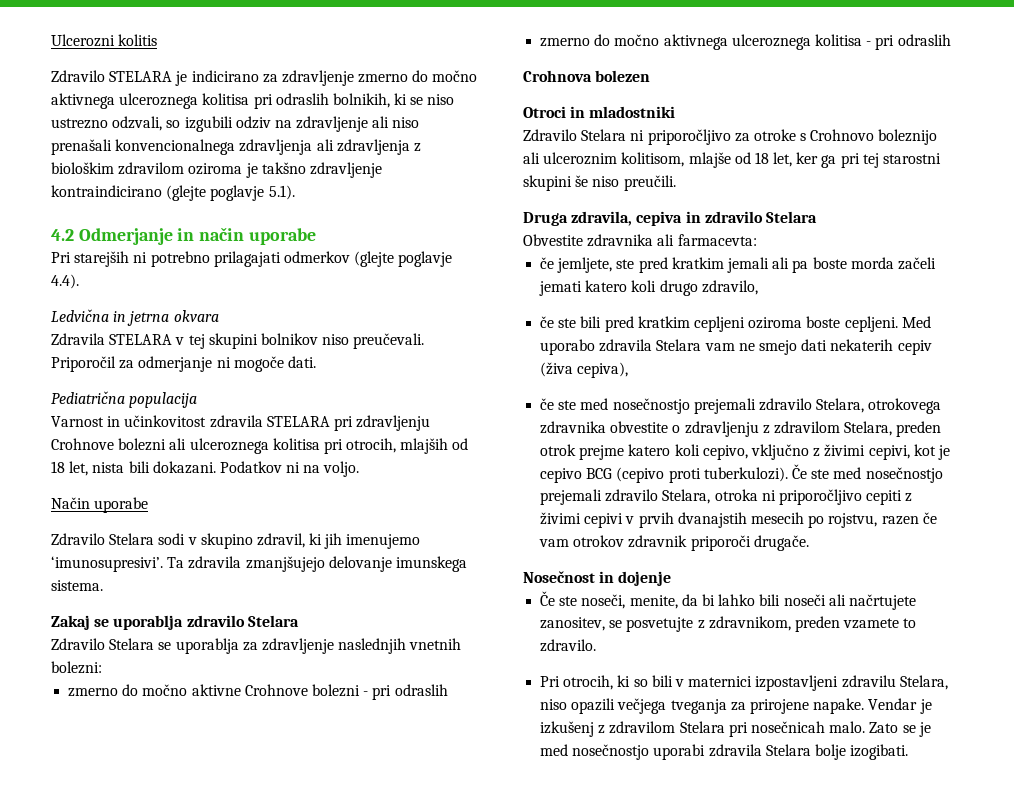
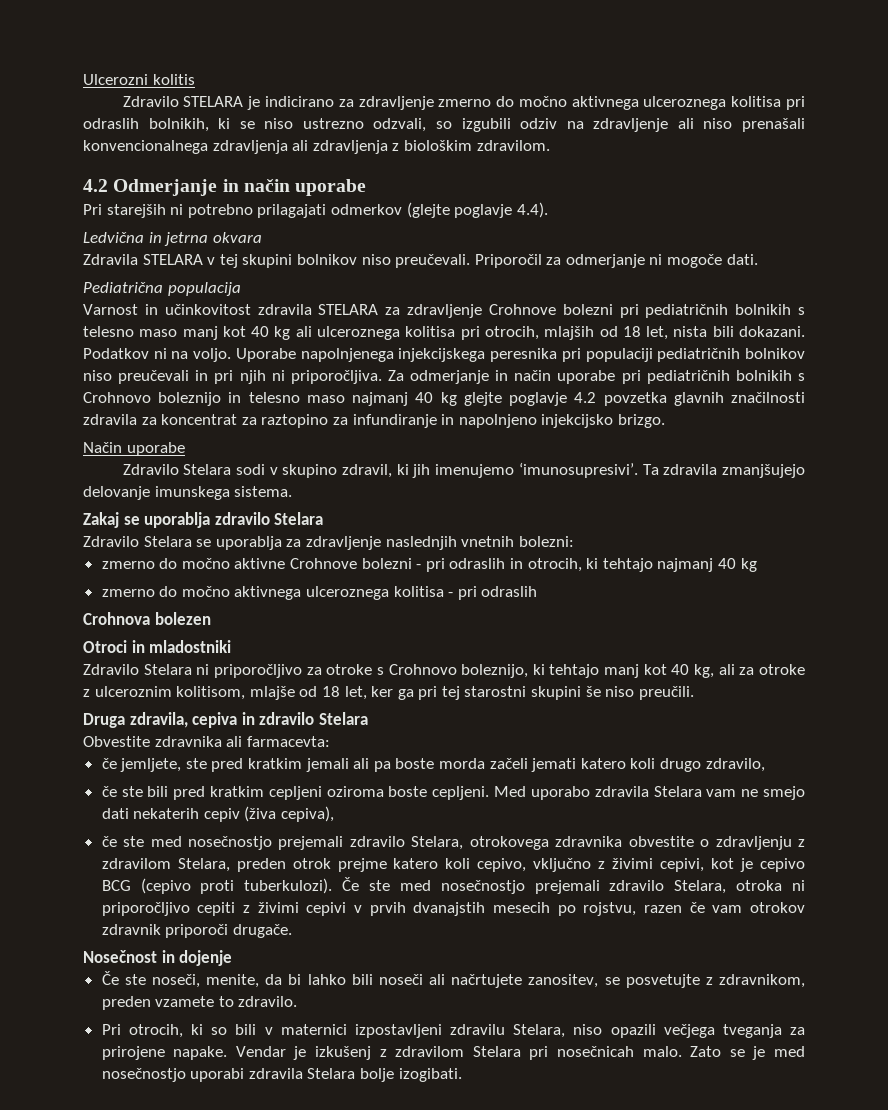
- Zdravilo STELARA je indicirano za zdravljenje zmerno do močno aktivnega ulceroznega kolitisa pri odraslih bolnikih, ki se niso ustrezno odzvali, so izgubili odziv na zdravljenje ali niso prenašali konvencionalnega zdravljenja ali zdravljenja z biološkim zdravilom oziroma je takšno zdravljenje kontraindicirano (glejte poglavje 5.1).
+ Zdravilo STELARA je indicirano za zdravljenje zmerno do močno aktivnega ulceroznega kolitisa pri odraslih bolnikih, ki se niso ustrezno odzvali, so izgubili odziv na zdravljenje ali niso prenašali konvencionalnega zdravljenja ali zdravljenja z biološkim zdravilom.
- Varnost in učinkovitost zdravila STELARA pri zdravljenju Crohnove bolezni ali ulceroznega kolitisa pri otrocih, mlajših od 18 let, nista bili dokazani.
+ Varnost in učinkovitost zdravila STELARA za zdravljenje Crohnove bolezni pri pediatričnih bolnikih s telesno maso manj kot 40 kg ali ulceroznega kolitisa pri otrocih, mlajših od 18 let, nista bili dokazani.
+ Uporabe napolnjenega injekcijskega peresnika pri populaciji pediatričnih bolnikov niso preučevali in pri njih ni priporočljiva. Za odmerjanje in način uporabe pri pediatričnih bolnikih s Crohnovo boleznijo in telesno maso najmanj 40 kg glejte poglavje 4.2 povzetka glavnih značilnosti zdravila za koncentrat za raztopino za infundiranje in napolnjeno injekcijsko brizgo.
- zmerno do močno aktivne Crohnove bolezni - pri odraslih
+ zmerno do močno aktivne Crohnove bolezni - pri odraslih in otrocih, ki tehtajo najmanj 40 kg
- Zdravilo Stelara ni priporočljivo za otroke s Crohnovo boleznijo ali ulceroznim kolitisom, mlajše od 18 let, ker ga pri tej starostni skupini še niso preučili.
+ Zdravilo Stelara ni priporočljivo za otroke s Crohnovo boleznijo, ki tehtajo manj kot 40 kg, ali za otroke z ulceroznim kolitisom, mlajše od 18 let, ker ga pri tej starostni skupini še niso preučili.

